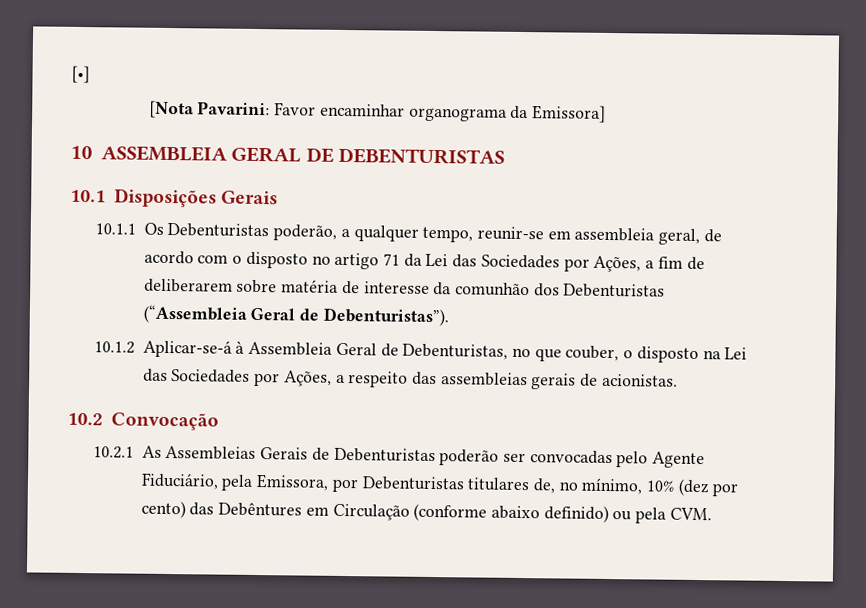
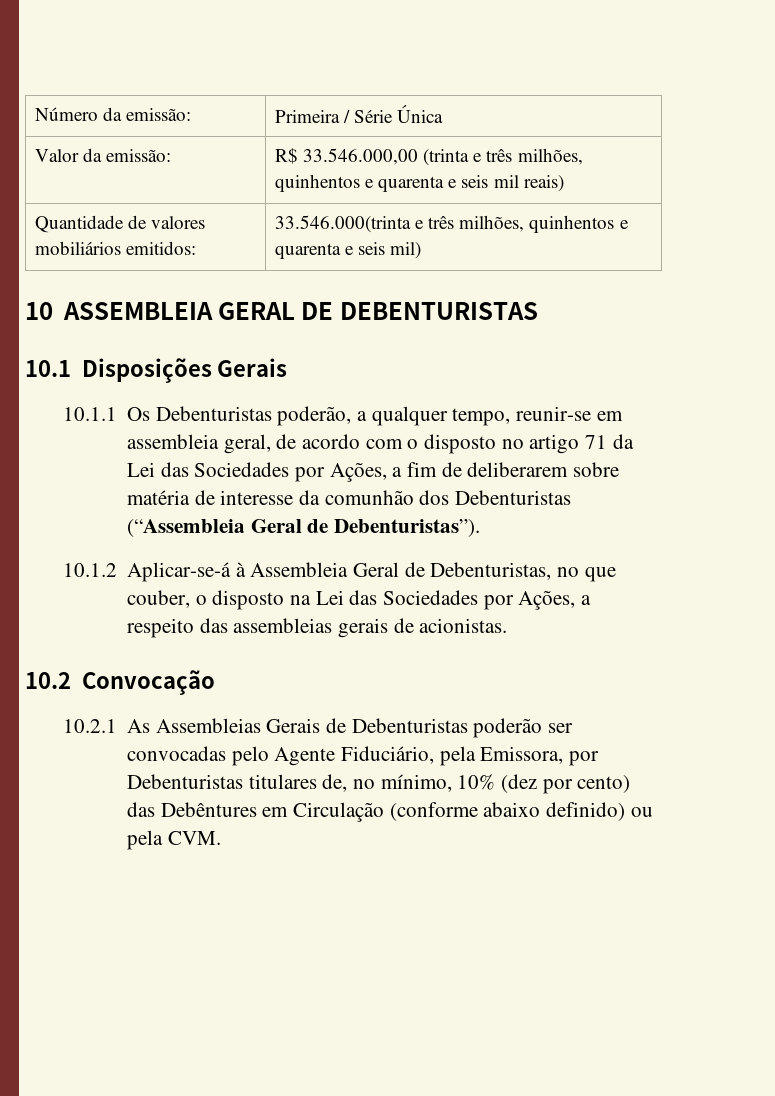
- [•]
- [Nota Pavarini: Favor encaminhar organograma da Emissora]
+ Número da emissão: | Primeira / Série Única
+ Valor da emissão: | R$ 33.546.000,00 (trinta e três milhões, quinhentos e quarenta e seis mil reais)
+ Quantidade de valores mobiliários emitidos: | 33.546.000(trinta e três milhões, quinhentos e quarenta e seis mil)

